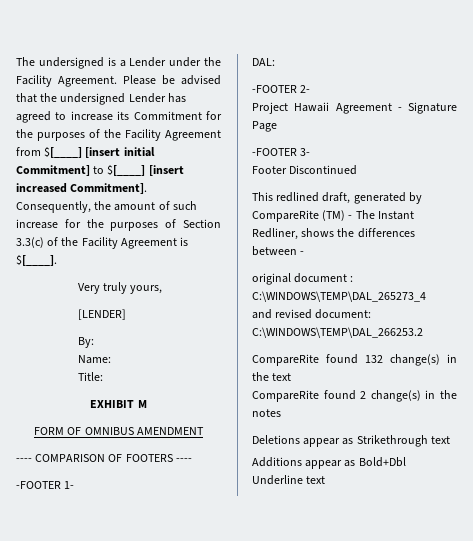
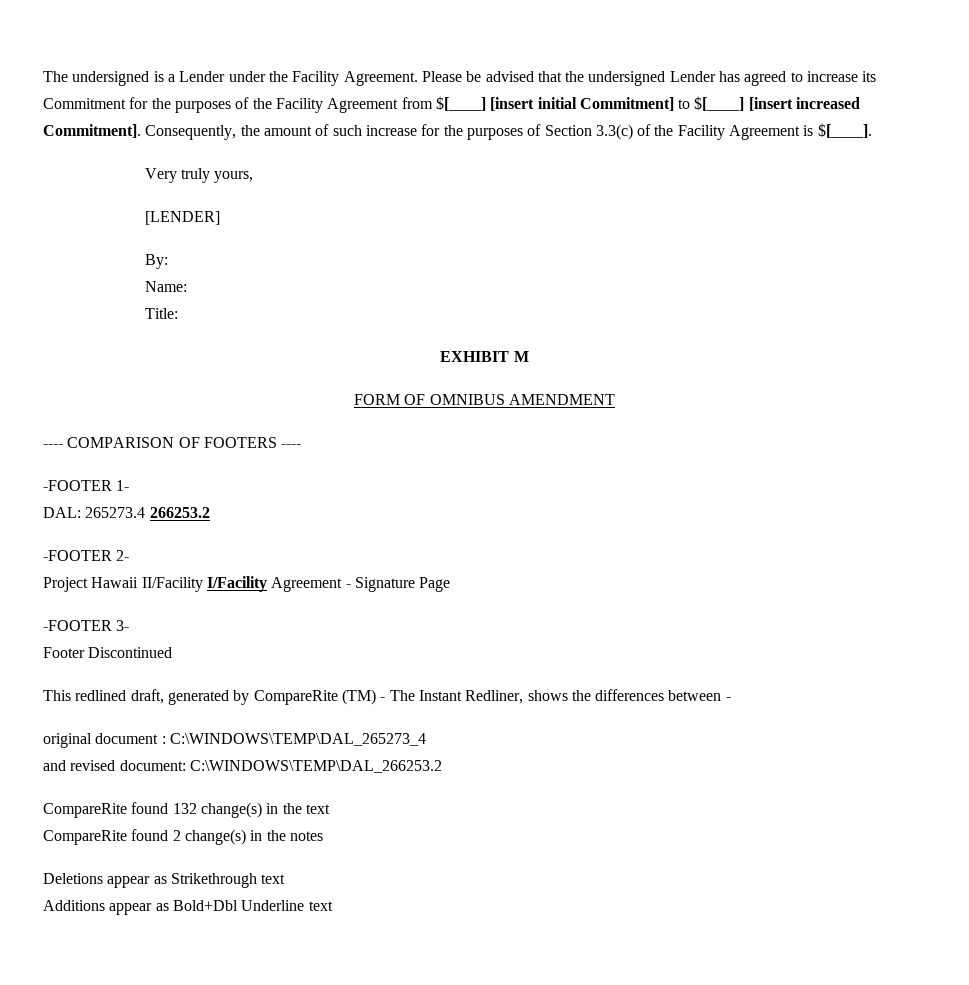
- DAL:
+ DAL: 265273.4 266253.2
- Project Hawaii Agreement - Signature Page
+ Project Hawaii II/Facility I/Facility Agreement - Signature Page

